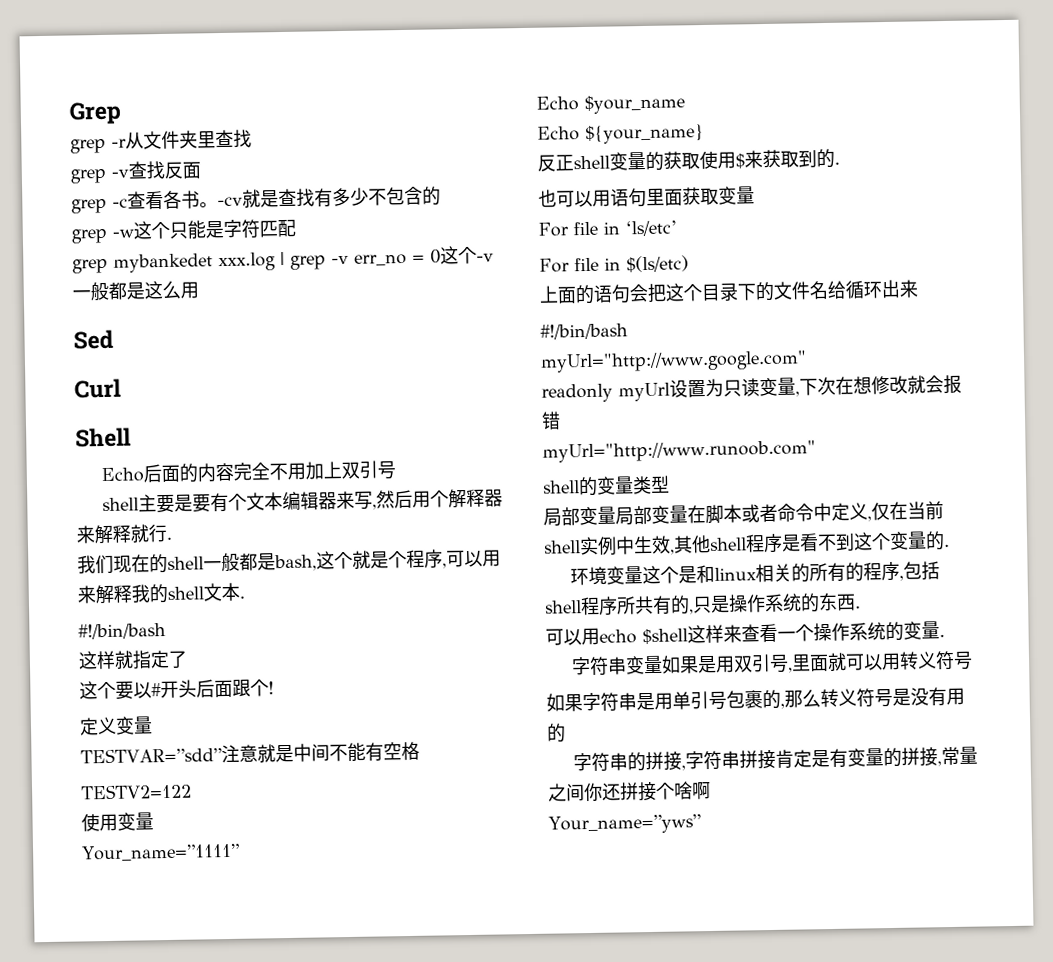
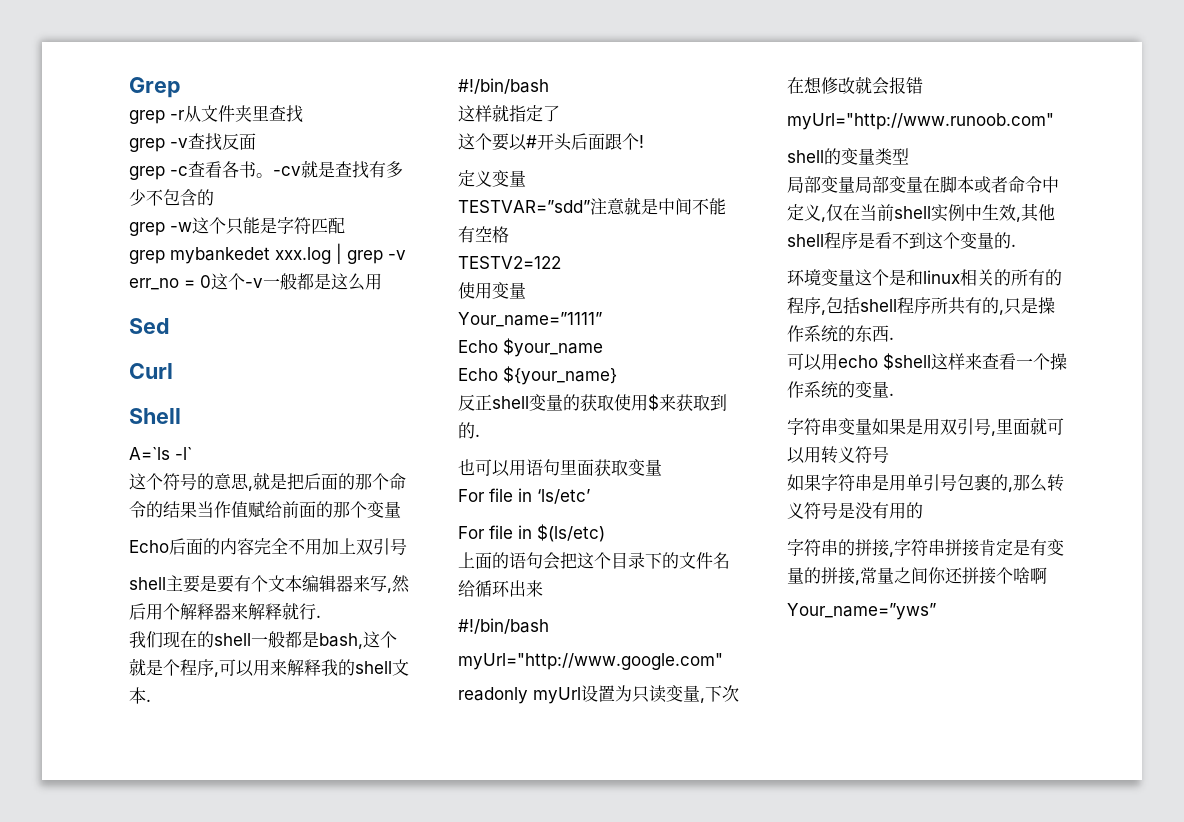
+ A=`ls -l`
+ 这个符号的意思,就是把后面的那个命令的结果当作值赋给前面的那个变量

